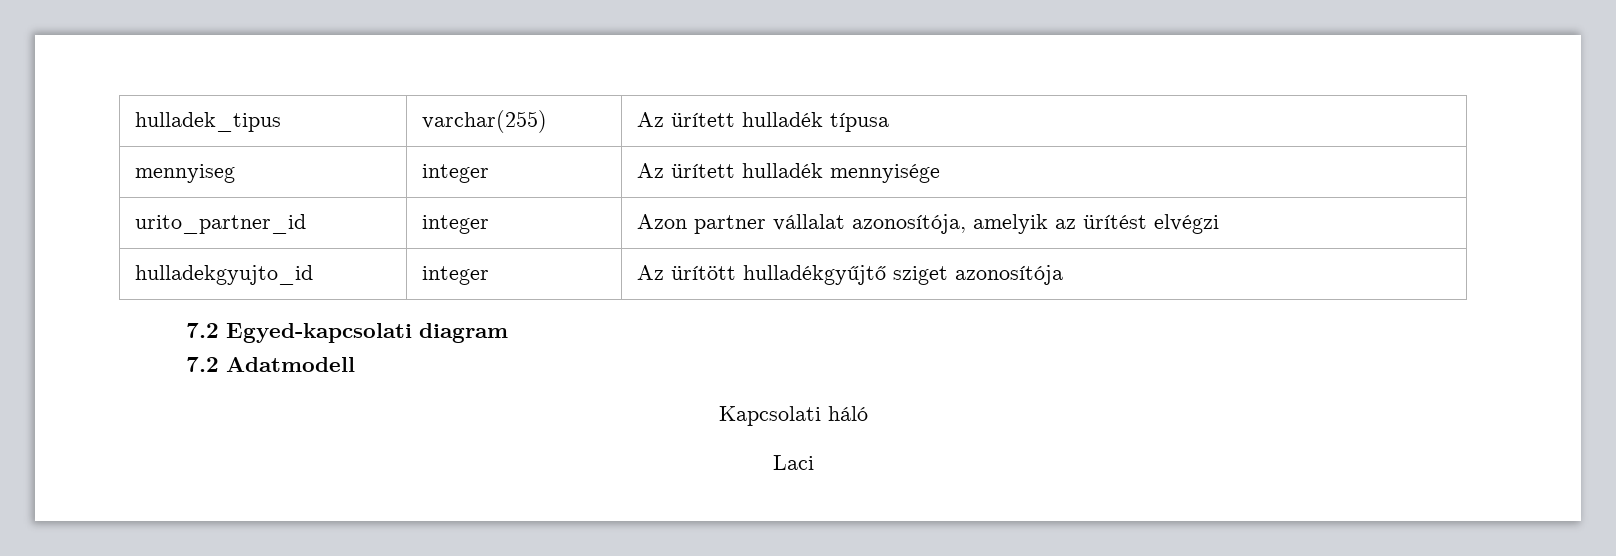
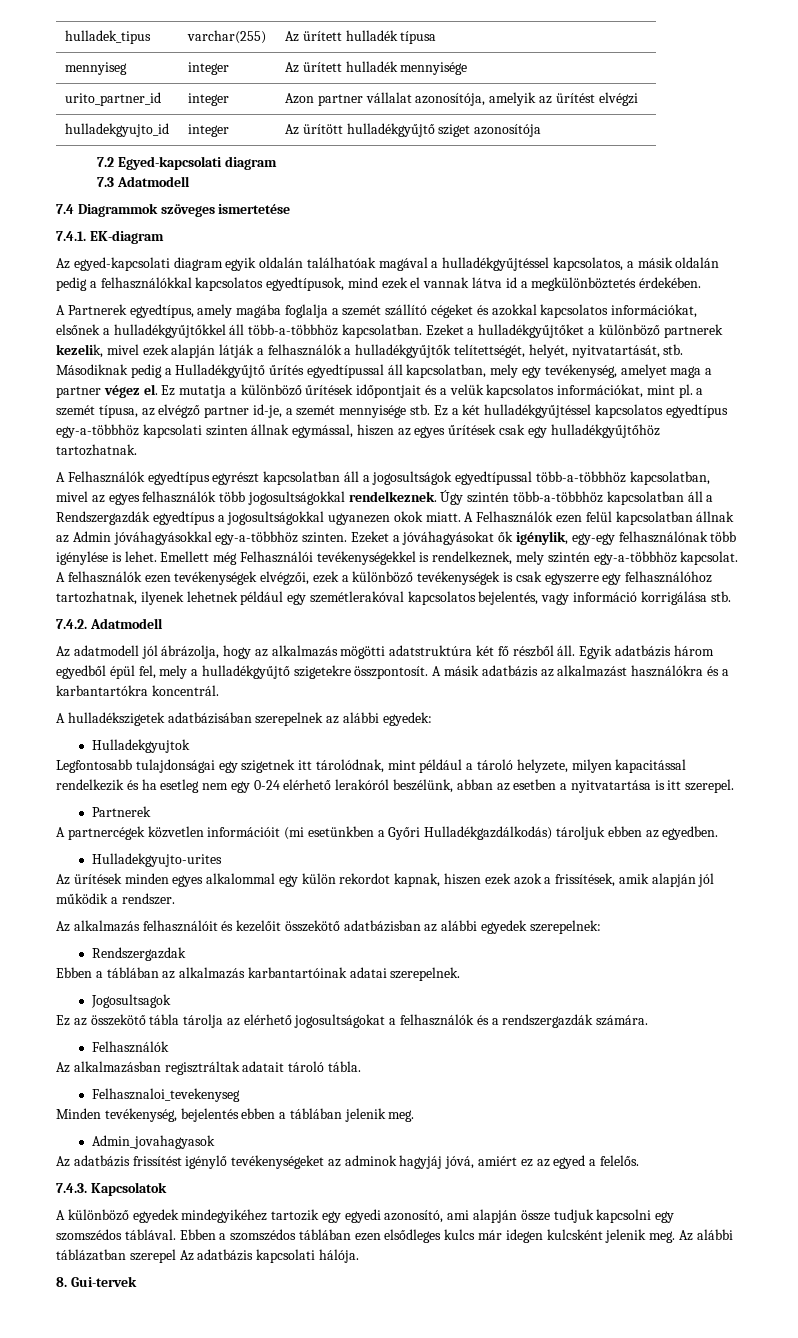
- 7.2 Adatmodell
- Kapcsolati háló
- Laci
+ 7.3 Adatmodell
+ 7.4 Diagrammok szöveges ismertetése
+ 7.4.1. EK-diagram
+ Az egyed-kapcsolati diagram egyik oldalán találhatóak magával a hulladékgyűjtéssel kapcsolatos, a másik oldalán pedig a felhasználókkal kapcsolatos egyedtípusok, mind ezek el vannak látva id a megkülönböztetés érdekében.
+ A Partnerek egyedtípus, amely magába foglalja a szemét szállító cégeket és azokkal kapcsolatos információkat, elsőnek a hulladékgyűjtőkkel áll több-a-többhöz kapcsolatban. Ezeket a hulladékgyűjtőket a különböző partnerek kezelik, mivel ezek alapján látják a felhasználók a hulladékgyűjtők telítettségét, helyét, nyitvatartását, stb. Másodiknak pedig a Hulladékgyűjtő űrítés egyedtípussal áll kapcsolatban, mely egy tevékenység, amelyet maga a partner végez el. Ez mutatja a különböző űrítések időpontjait és a velük kapcsolatos információkat, mint pl. a szemét típusa, az elvégző partner id-je, a szemét mennyisége stb. Ez a két hulladékgyűjtéssel kapcsolatos egyedtípus egy-a-többhöz kapcsolati szinten állnak egymással, hiszen az egyes űrítések csak egy hulladékgyűjtőhöz tartozhatnak.
+ A Felhasználók egyedtípus egyrészt kapcsolatban áll a jogosultságok egyedtípussal több-a-többhöz kapcsolatban, mivel az egyes felhasználók több jogosultságokkal rendelkeznek. Úgy szintén több-a-többhöz kapcsolatban áll a Rendszergazdák egyedtípus a jogosultságokkal ugyanezen okok miatt. A Felhasználók ezen felül kapcsolatban állnak az Admin jóváhagyásokkal egy-a-többhöz szinten. Ezeket a jóváhagyásokat ők igénylik, egy-egy felhasználónak több igénylése is lehet. Emellett még Felhasználói tevékenységekkel is rendelkeznek, mely szintén egy-a-többhöz kapcsolat. A felhasználók ezen tevékenységek elvégzői, ezek a különböző tevékenységek is csak egyszerre egy felhasználóhoz tartozhatnak, ilyenek lehetnek például egy szemétlerakóval kapcsolatos bejelentés, vagy információ korrigálása stb.
+ 7.4.2. Adatmodell
+ Az adatmodell jól ábrázolja, hogy az alkalmazás mögötti adatstruktúra két fő részből áll. Egyik adatbázis három egyedből épül fel, mely a hulladékgyűjtő szigetekre összpontosít. A másik adatbázis az alkalmazást használókra és a karbantartókra koncentrál.
+ A hulladékszigetek adatbázisában szerepelnek az alábbi egyedek:
+ Hulladekgyujtok
+ Legfontosabb tulajdonságai egy szigetnek itt tárolódnak, mint például a tároló helyzete, milyen kapacitással rendelkezik és ha esetleg nem egy 0-24 elérhető lerakóról beszélünk, abban az esetben a nyitvatartása is itt szerepel.
+ Partnerek
+ A partnercégek közvetlen információit (mi esetünkben a Győri Hulladékgazdálkodás) tároljuk ebben az egyedben.
+ Hulladekgyujto-urites
+ Az ürítések minden egyes alkalommal egy külön rekordot kapnak, hiszen ezek azok a frissítések, amik alapján jól működik a rendszer.
+ Az alkalmazás felhasználóit és kezelőit összekötő adatbázisban az alábbi egyedek szerepelnek:
+ Rendszergazdak
+ Ebben a táblában az alkalmazás karbantartóinak adatai szerepelnek.
+ Jogosultsagok
+ Ez az összekötő tábla tárolja az elérhető jogosultságokat a felhasználók és a rendszergazdák számára.
+ Felhasználók
+ Az alkalmazásban regisztráltak adatait tároló tábla.
+ Felhasznaloi_tevekenyseg
+ Minden tevékenység, bejelentés ebben a táblában jelenik meg.
+ Admin_jovahagyasok
+ Az adatbázis frissítést igénylő tevékenységeket az adminok hagyjáj jóvá, amiért ez az egyed a felelős.
+ 7.4.3. Kapcsolatok
+ A különböző egyedek mindegyikéhez tartozik egy egyedi azonosító, ami alapján össze tudjuk kapcsolni egy szomszédos táblával. Ebben a szomszédos táblában ezen elsődleges kulcs már idegen kulcsként jelenik meg. Az alábbi táblázatban szerepel Az adatbázis kapcsolati hálója.
+ 8. Gui-tervek

